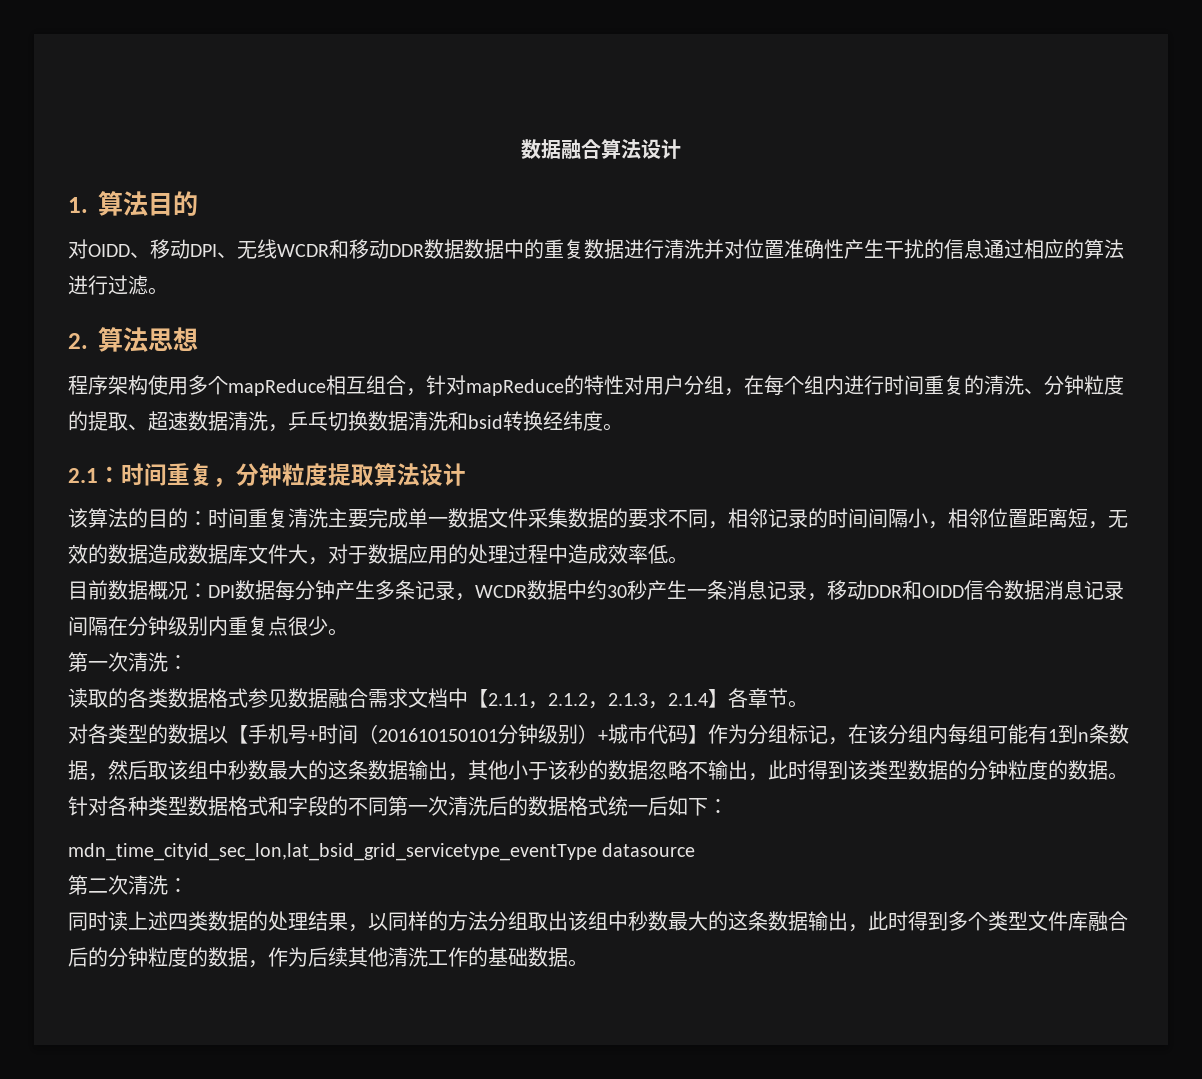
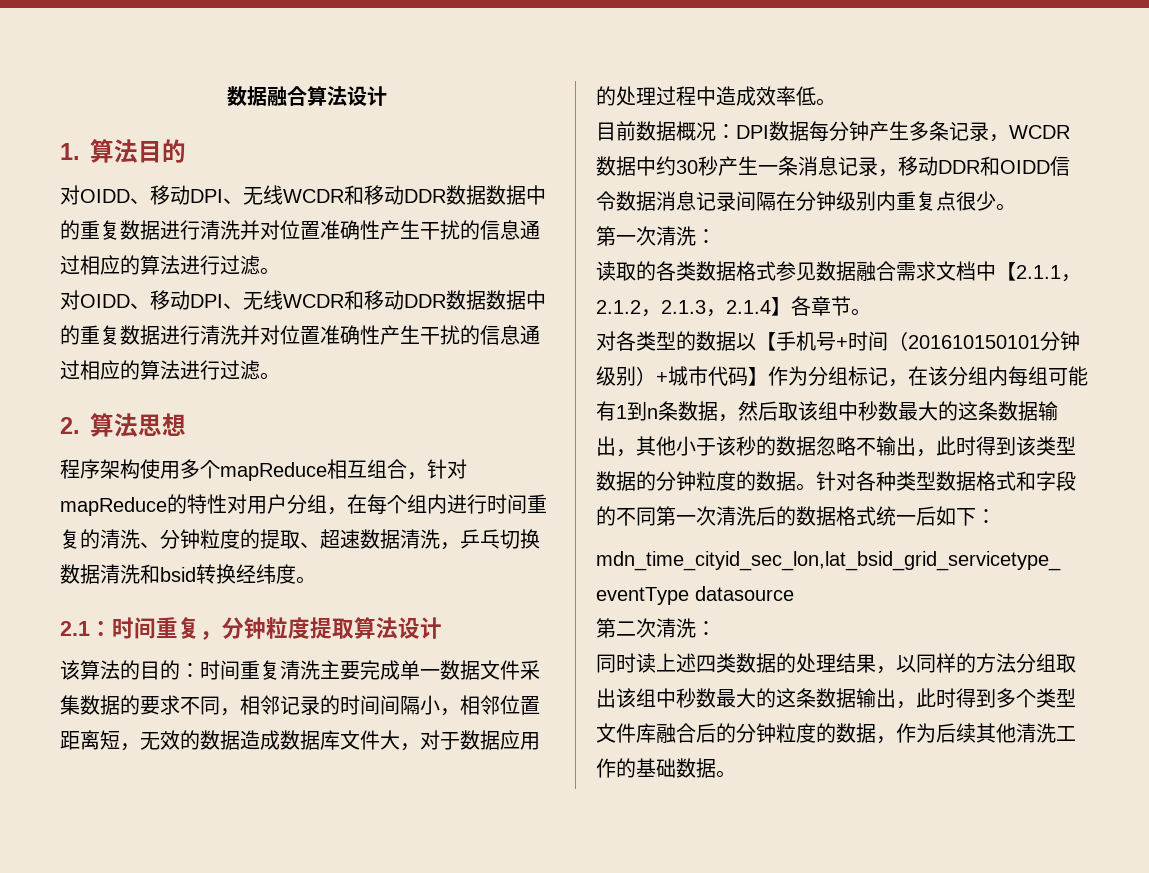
  1.算法目的
+ 对OIDD、移动DPI、无线WCDR和移动DDR数据数据中的重复数据进行清洗并对位置准确性产生干扰的信息通过相应的算法进行过滤。

